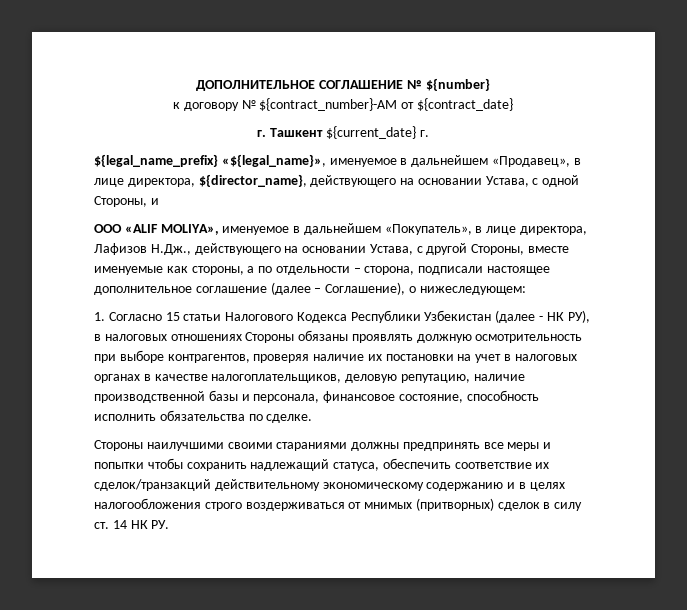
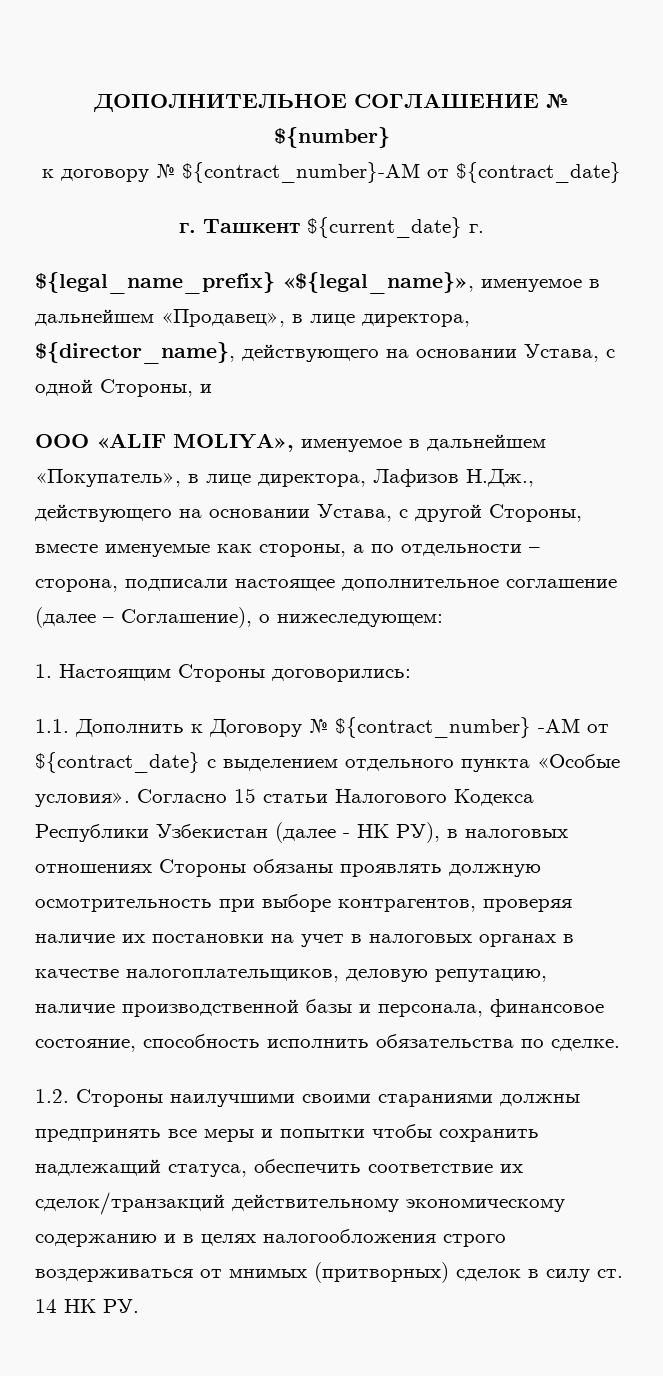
- 1. Согласно 15 статьи Налогового Кодекса Республики Узбекистан (далее - НК РУ), в налоговых отношениях Стороны обязаны проявлять должную осмотрительность при выборе контрагентов, проверяя наличие их постановки на учет в налоговых органах в качестве налогоплательщиков, деловую репутацию, наличие производственной базы и персонала, финансовое состояние, способность исполнить обязательства по сделке.
+ 1. Настоящим Стороны договорились:
+ 1.1. Дополнить к Договору № ${contract_number} -AM от ${contract_date} с выделением отдельного пункта «Особые условия». Согласно 15 статьи Налогового Кодекса Республики Узбекистан (далее - НК РУ), в налоговых отношениях Стороны обязаны проявлять должную осмотрительность при выборе контрагентов, проверяя наличие их постановки на учет в налоговых органах в качестве налогоплательщиков, деловую репутацию, наличие производственной базы и персонала, финансовое состояние, способность исполнить обязательства по сделке.
- Стороны наилучшими своими стараниями должны предпринять все меры и попытки чтобы сохранить надлежащий статуса, обеспечить соответствие их сделок/транзакций действительному экономическому содержанию и в целях налогообложения строго воздерживаться от мнимых (притворных) сделок в силу ст. 14 НК РУ.
+ 1.2. Стороны наилучшими своими стараниями должны предпринять все меры и попытки чтобы сохранить надлежащий статуса, обеспечить соответствие их сделок/транзакций действительному экономическому содержанию и в целях налогообложения строго воздерживаться от мнимых (притворных) сделок в силу ст. 14 НК РУ.

